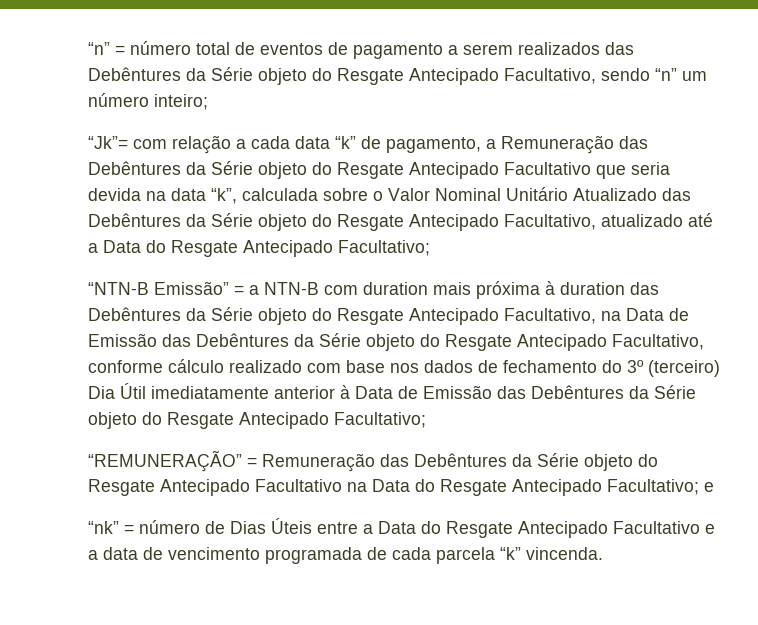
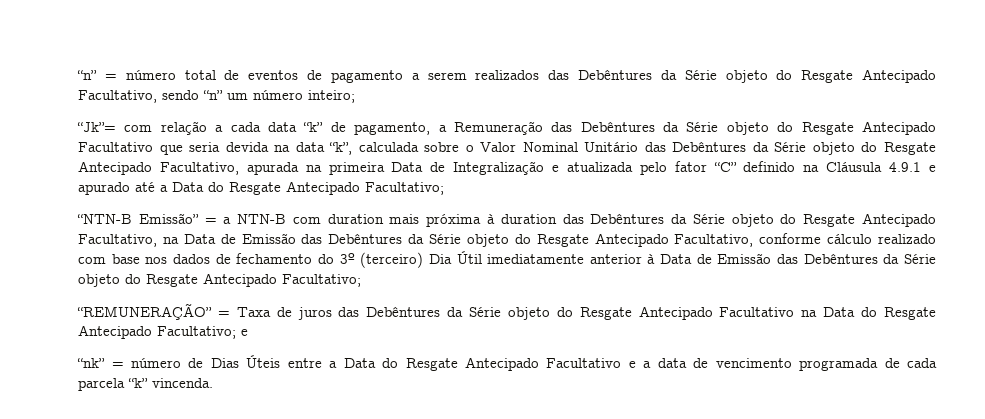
- “Jk”= com relação a cada data “k” de pagamento, a Remuneração das Debêntures da Série objeto do Resgate Antecipado Facultativo que seria devida na data “k”, calculada sobre o Valor Nominal Unitário Atualizado das Debêntures da Série objeto do Resgate Antecipado Facultativo, atualizado até a Data do Resgate Antecipado Facultativo;
+ “Jk”= com relação a cada data “k” de pagamento, a Remuneração das Debêntures da Série objeto do Resgate Antecipado Facultativo que seria devida na data “k”, calculada sobre o Valor Nominal Unitário das Debêntures da Série objeto do Resgate Antecipado Facultativo, apurada na primeira Data de Integralização e atualizada pelo fator “C” definido na Cláusula 4.9.1 e apurado até a Data do Resgate Antecipado Facultativo;
- “REMUNERAÇÃO” = Remuneração das Debêntures da Série objeto do Resgate Antecipado Facultativo na Data do Resgate Antecipado Facultativo; e
+ “REMUNERAÇÃO” = Taxa de juros das Debêntures da Série objeto do Resgate Antecipado Facultativo na Data do Resgate Antecipado Facultativo; e

